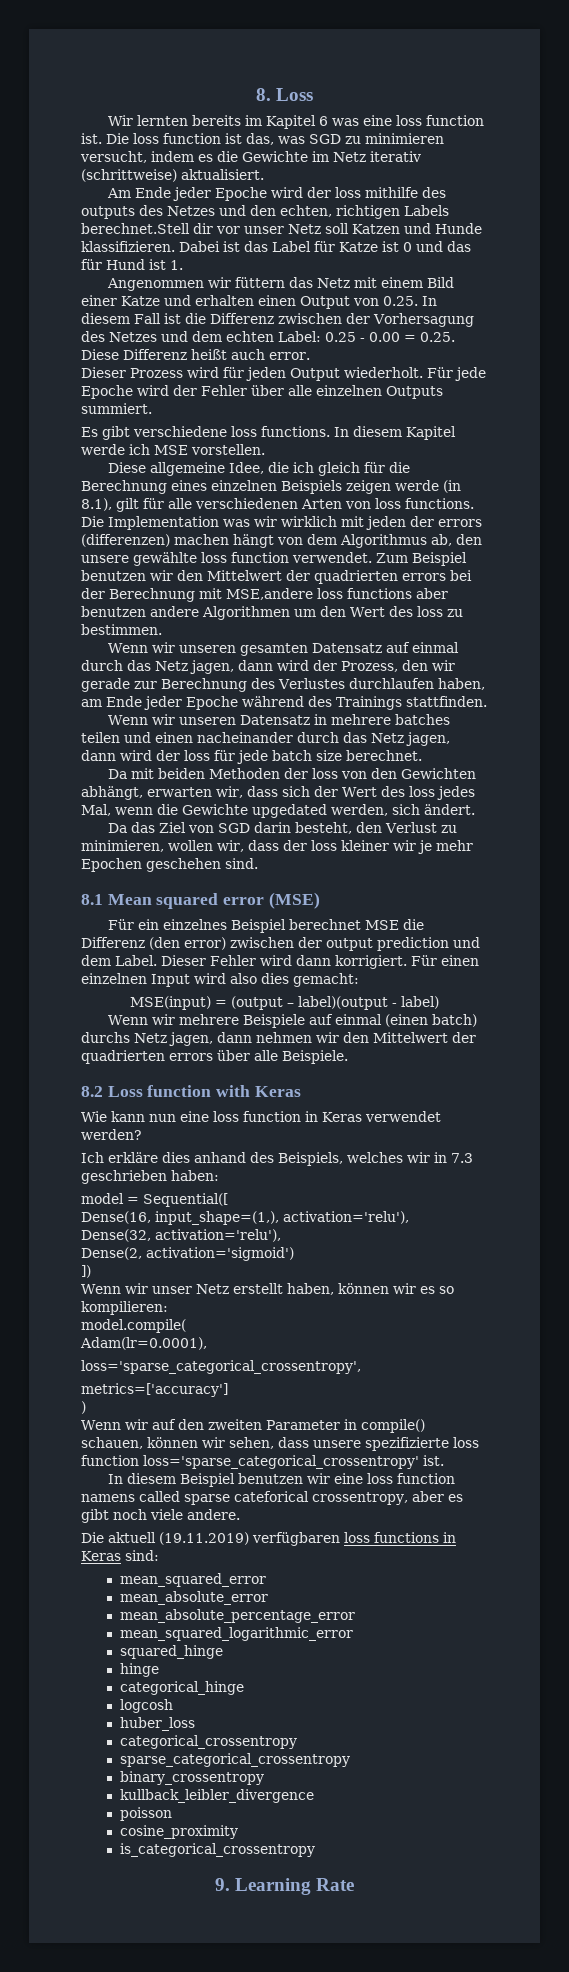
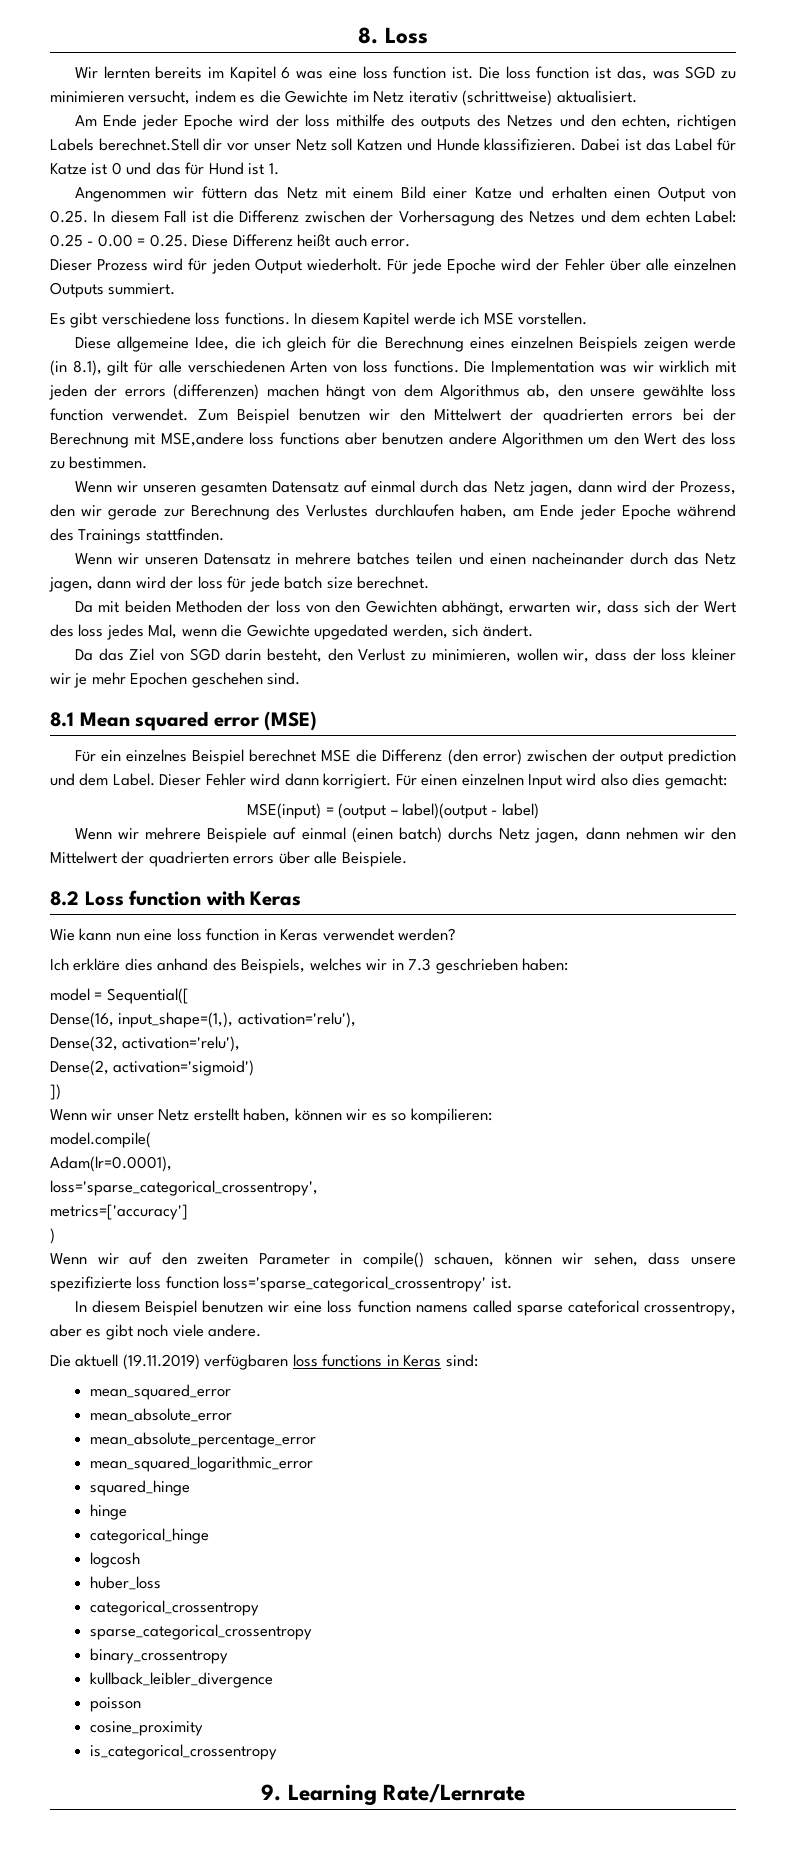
- 9. Learning Rate
+ 9. Learning Rate/Lernrate

